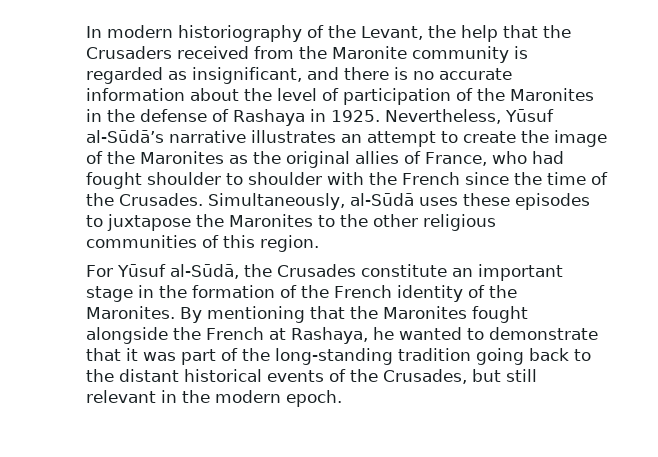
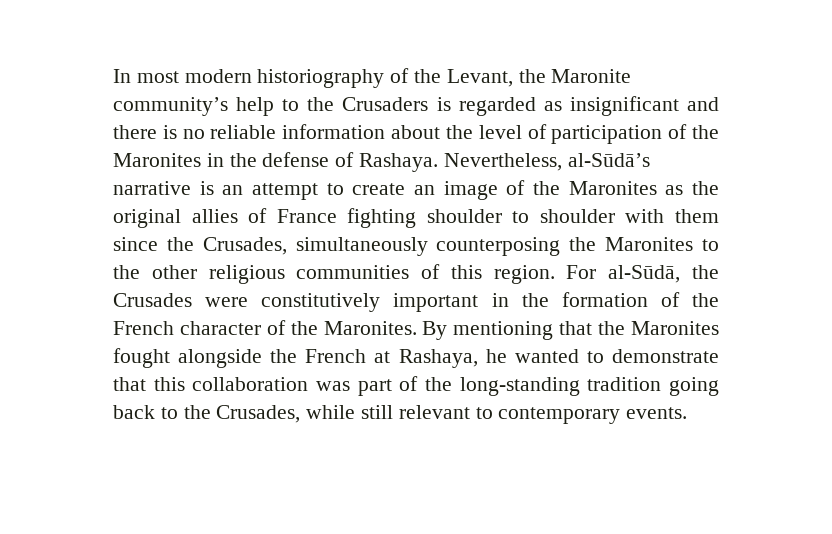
- In modern historiography of the Levant, the help that the Crusaders received from the Maronite community is regarded as insignificant, and there is no accurate information about the level of participation of the Maronites in the defense of Rashaya in 1925. Nevertheless, Yūsuf al-Sūdā’s narrative illustrates an attempt to create the image of the Maronites as the original allies of France, who had fought shoulder to shoulder with the French since the time of the Crusades. Simultaneously, al-Sūdā uses these episodes to juxtapose the Maronites to the other religious communities of this region.
- For Yūsuf al-Sūdā, the Crusades constitute an important stage in the formation of the French identity of the Maronites.
+ In most modern historiography of the Levant, the Maronite community’s help to the Crusaders is regarded as insignificant and there is no reliable information about the level of participation of the Maronites in the defense of Rashaya. Nevertheless, al-Sūdā’s narrative is an attempt to create an image of the Maronites as the original allies of France fighting shoulder to shoulder with them since the Crusades, simultaneously counterposing the Maronites to the other religious communities of this region. For al-Sūdā, the Crusades were constitutively important in the formation of the French character of the Maronites.
- By mentioning that the Maronites fought alongside the French at Rashaya, he wanted to demonstrate that it was part of the long-standing tradition going back to the distant historical events of the Crusades, but still relevant in the modern epoch.
+ By mentioning that the Maronites fought alongside the French at Rashaya, he wanted to demonstrate that this collaboration was part of the long-standing tradition going back to the Crusades, while still relevant to contemporary events.

